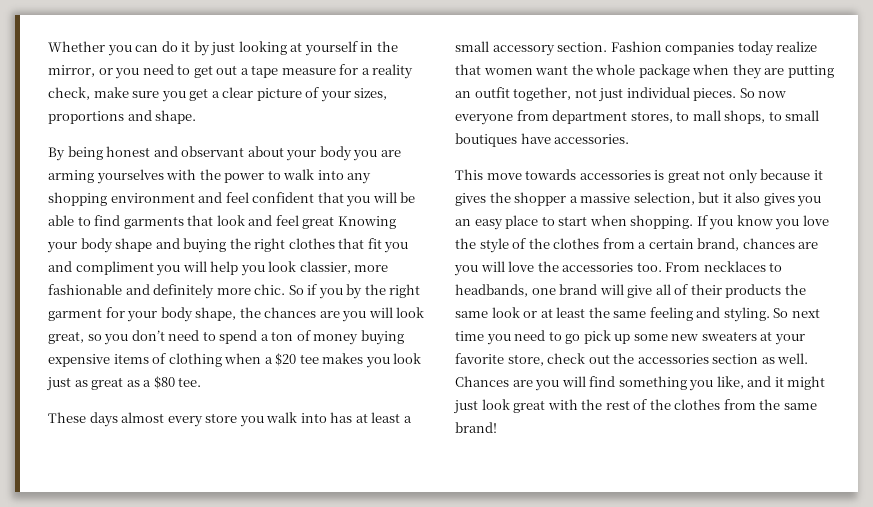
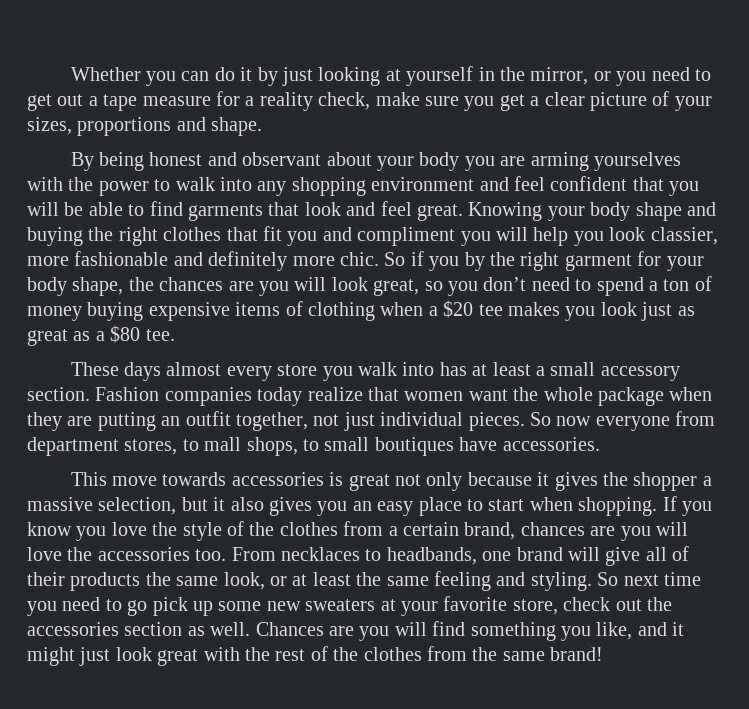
- By being honest and observant about your body you are arming yourselves with the power to walk into any shopping environment and feel confident that you will be able to find garments that look and feel great Knowing your body shape and buying the right clothes that fit you and compliment you will help you look classier, more fashionable and definitely more chic.
+ By being honest and observant about your body you are arming yourselves with the power to walk into any shopping environment and feel confident that you will be able to find garments that look and feel great. Knowing your body shape and buying the right clothes that fit you and compliment you will help you look classier, more fashionable and definitely more chic.
- From necklaces to headbands, one brand will give all of their products the same look or at least the same feeling and styling.
+ From necklaces to headbands, one brand will give all of their products the same look, or at least the same feeling and styling.

